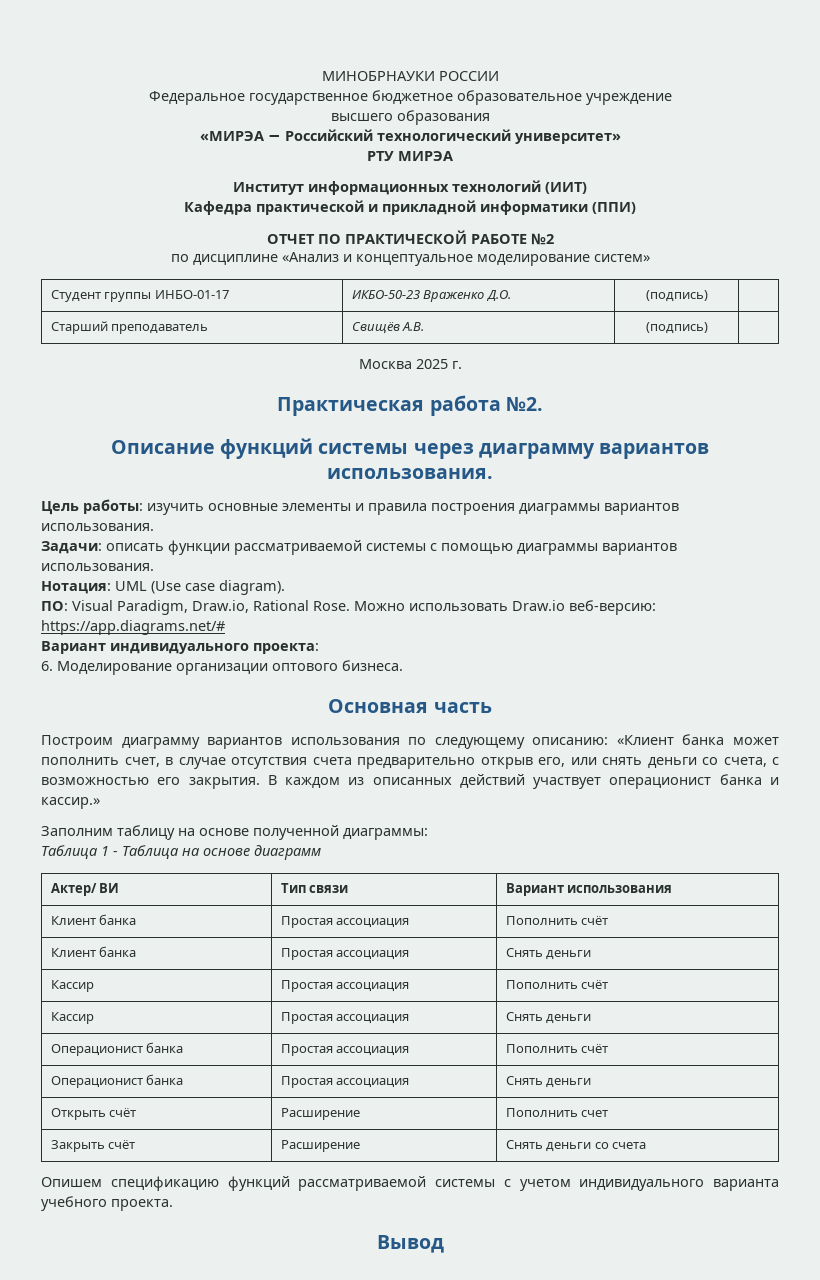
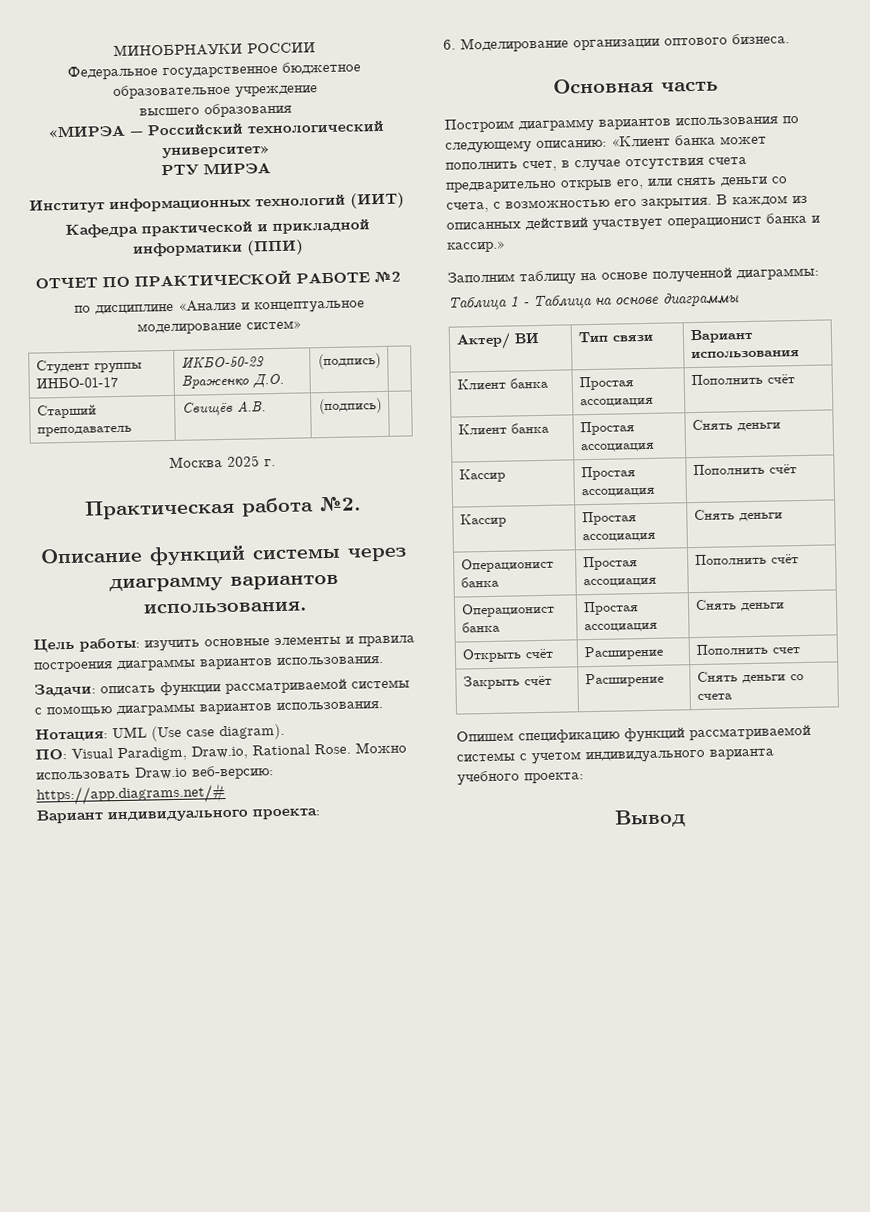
- Таблица 1 - Таблица на основе диаграмм
+ Таблица 1 - Таблица на основе диаграммы
- Опишем спецификацию функций рассматриваемой системы с учетом индивидуального варианта учебного проекта.
+ Опишем спецификацию функций рассматриваемой системы с учетом индивидуального варианта учебного проекта:

